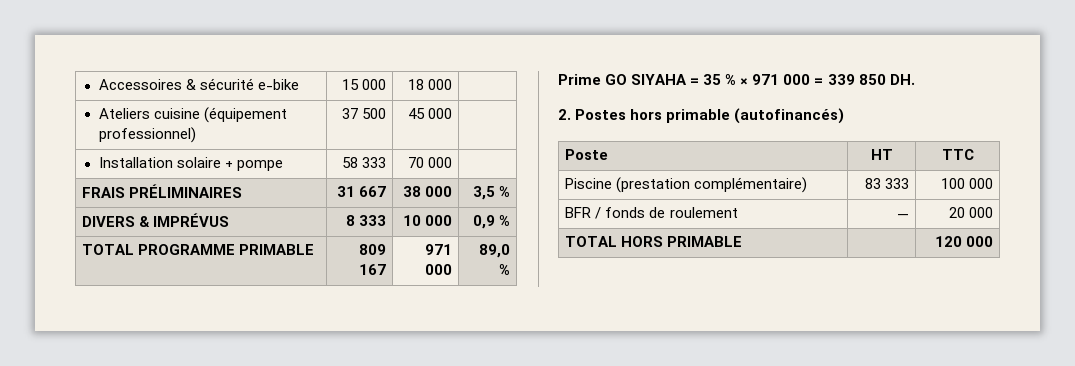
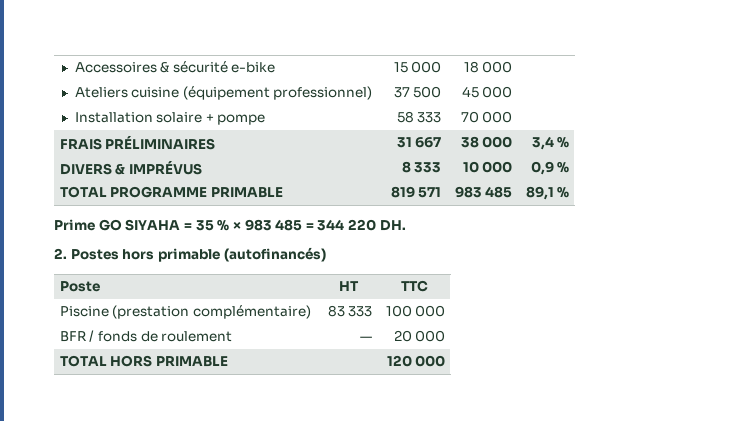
- FRAIS PRÉLIMINAIRES | 31 667 | 38 000 | 3,5 %
+ FRAIS PRÉLIMINAIRES | 31 667 | 38 000 | 3,4 %
- TOTAL PROGRAMME PRIMABLE | 809 167 | 971 000 | 89,0 %
+ TOTAL PROGRAMME PRIMABLE | 819 571 | 983 485 | 89,1 %
- Prime GO SIYAHA = 35 % × 971 000 = 339 850 DH.
+ Prime GO SIYAHA = 35 % × 983 485 = 344 220 DH.

